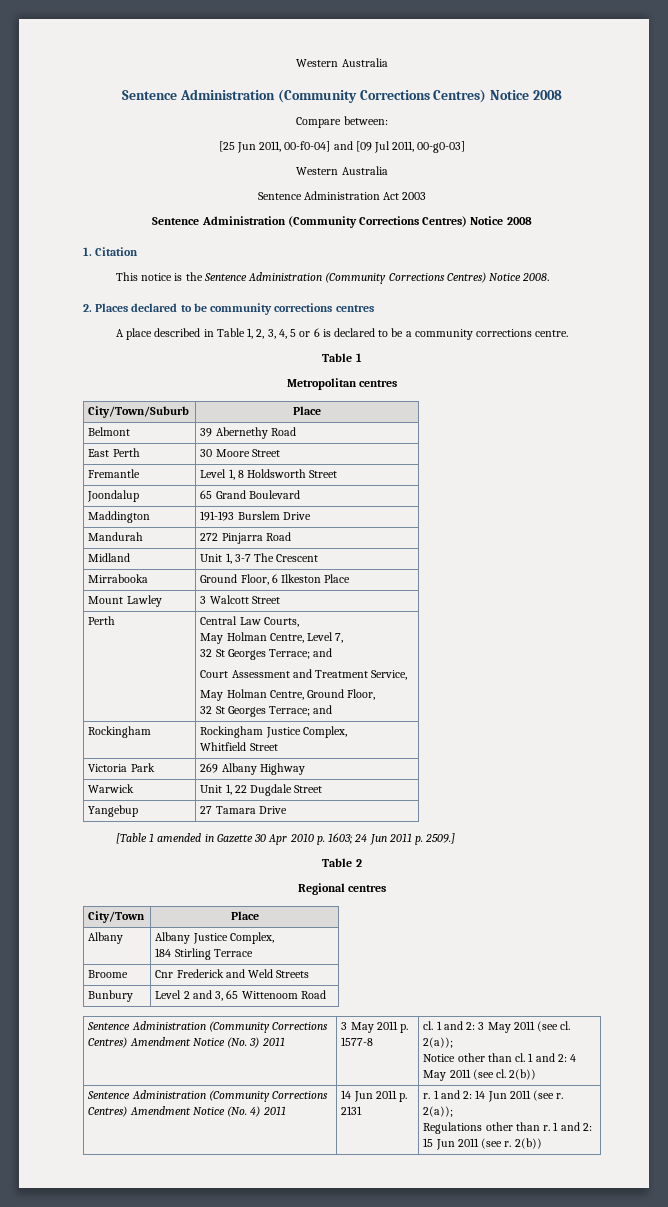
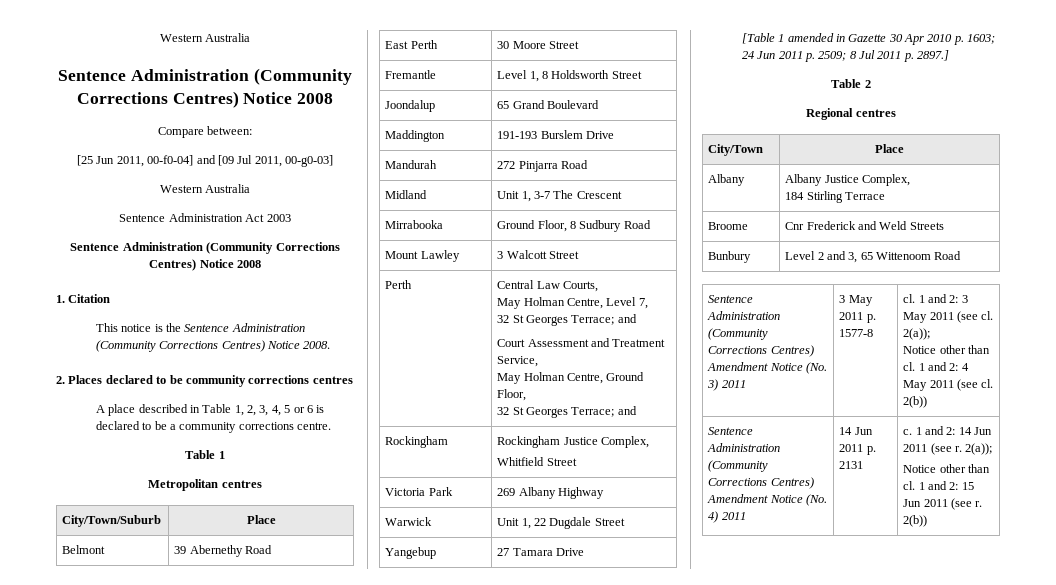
- Mirrabooka | Ground Floor, 6 Ilkeston Place
+ Mirrabooka | Ground Floor, 8 Sudbury Road
- [Table 1 amended in Gazette 30 Apr 2010 p. 1603; 24 Jun 2011 p. 2509.]
+ [Table 1 amended in Gazette 30 Apr 2010 p. 1603; 24 Jun 2011 p. 2509; 8 Jul 2011 p. 2897.]
- Sentence Administration (Community Corrections Centres) Amendment Notice (No. 4) 2011 | 14 Jun 2011 p. 2131 | r. 1 and 2: 14 Jun 2011 (see r. 2(a));
- Regulations other than r. 1 and 2: 15 Jun 2011 (see r. 2(b))
+ Sentence Administration (Community Corrections Centres) Amendment Notice (No. 4) 2011 | 14 Jun 2011 p. 2131 | c. 1 and 2: 14 Jun 2011 (see r. 2(a));
+ Notice other than cl. 1 and 2: 15 Jun 2011 (see r. 2(b))

